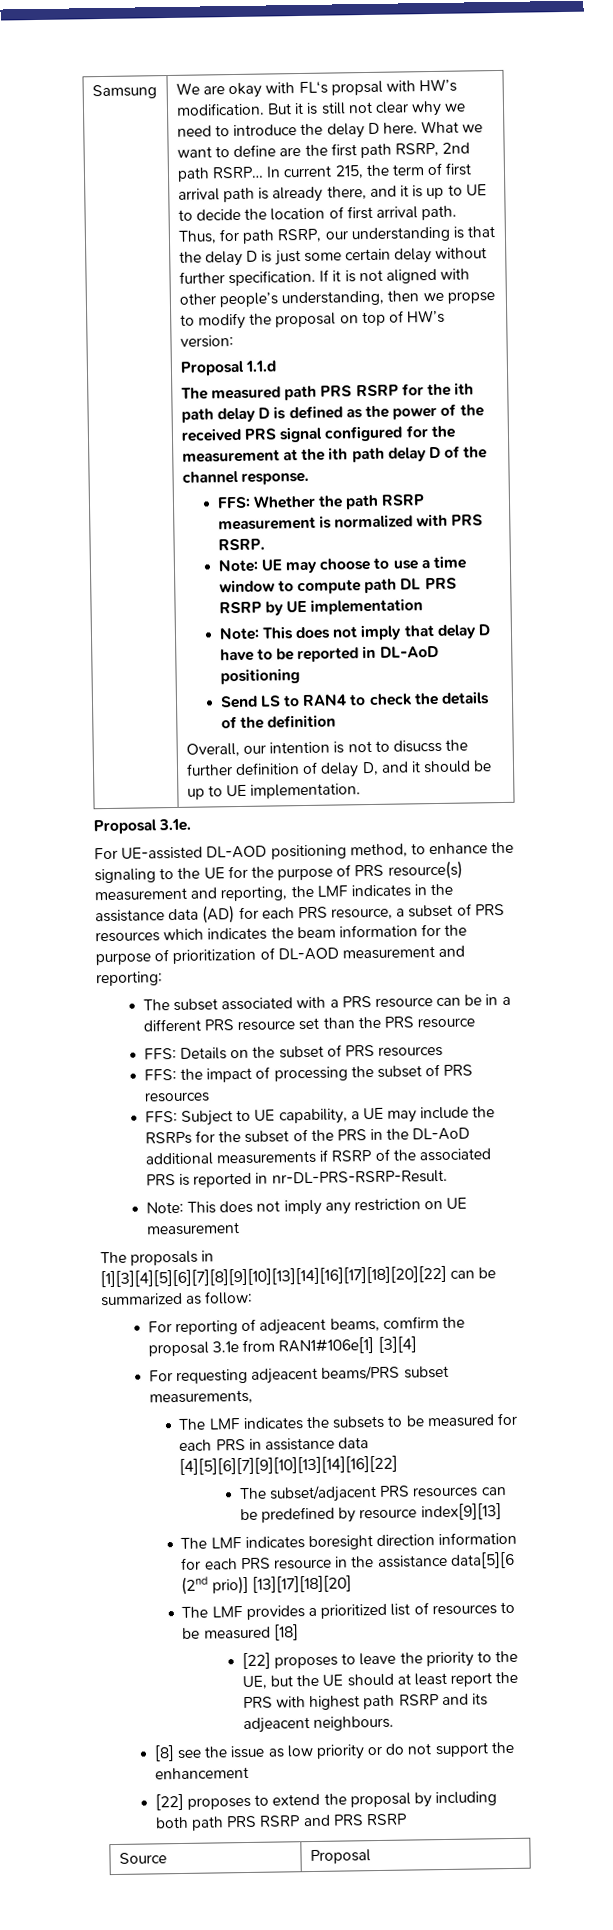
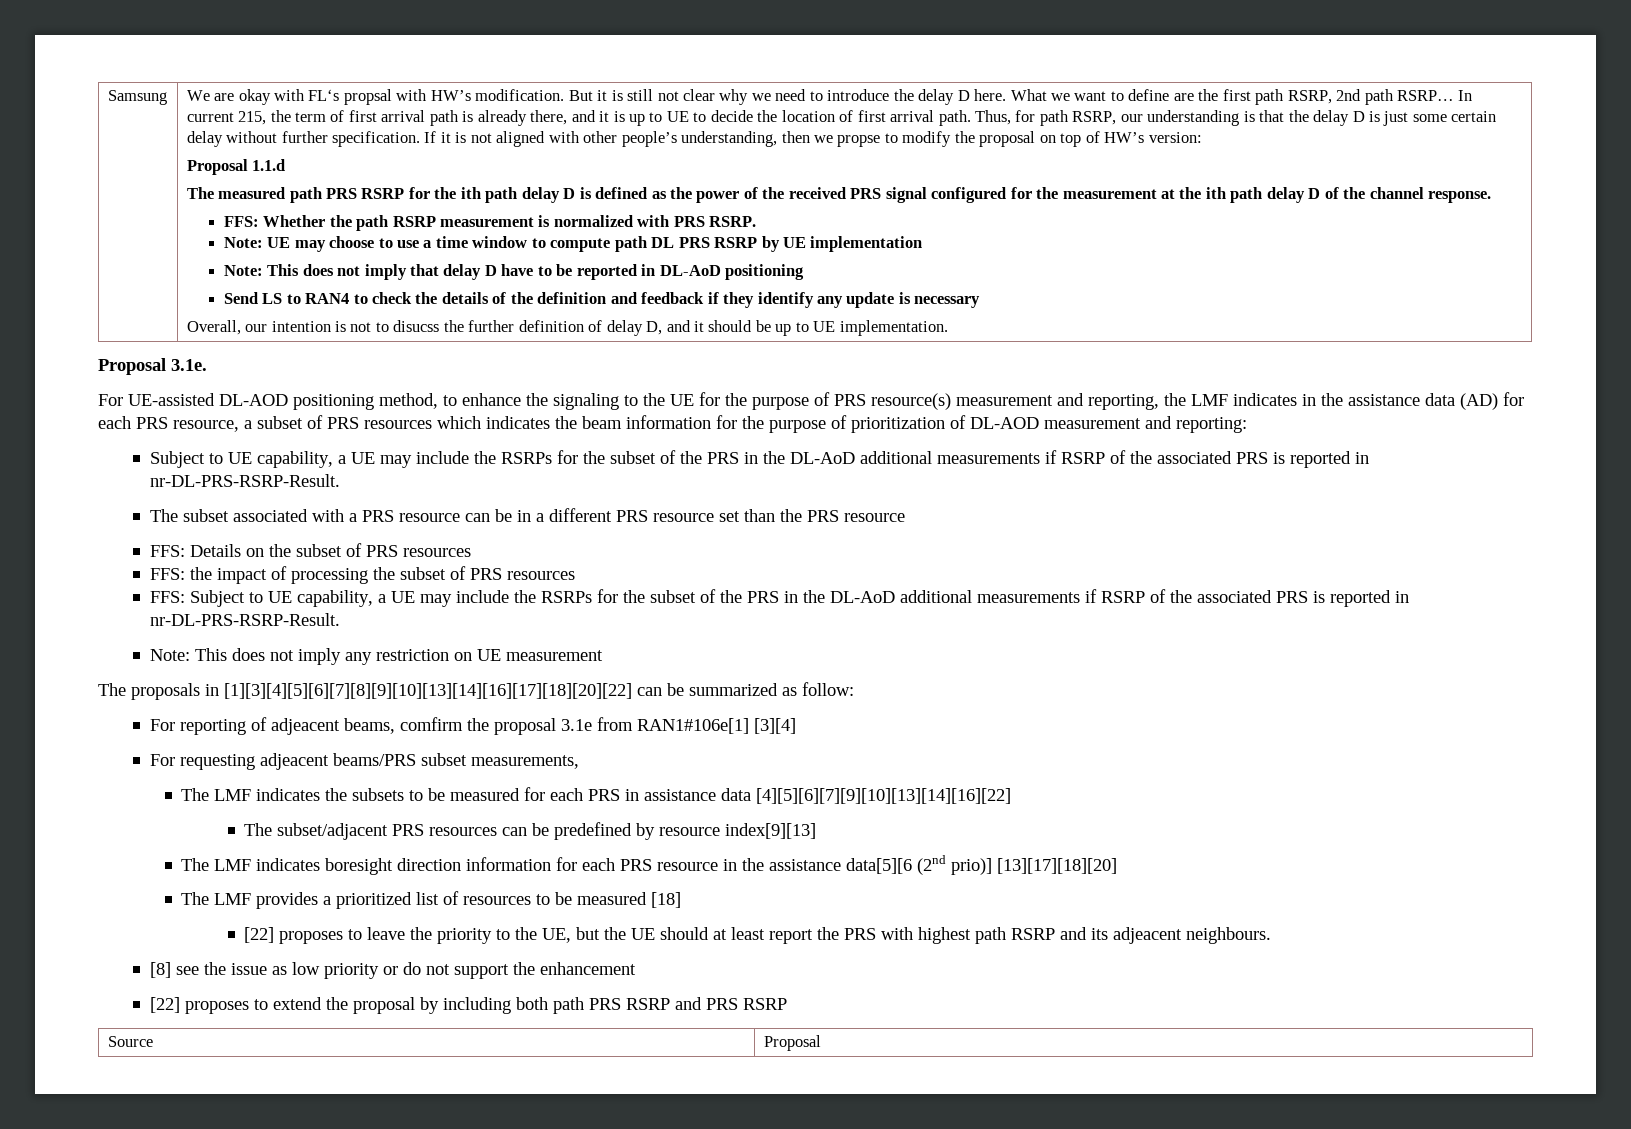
- Send LS to RAN4 to check the details of the definition
+ Send LS to RAN4 to check the details of the definition and feedback if they identify any update is necessary
  For UE-assisted DL-AOD positioning method, to enhance the signaling to the UE for the purpose of PRS resource(s) measurement and reporting, the LMF indicates in the assistance data (AD) for each PRS resource, a subset of PRS resources which indicates the beam information for the purpose of prioritization of DL-AOD measurement and reporting:
+ Subject to UE capability, a UE may include the RSRPs for the subset of the PRS in the DL-AoD additional measurements if RSRP of the associated PRS is reported in nr-DL-PRS-RSRP-Result.

